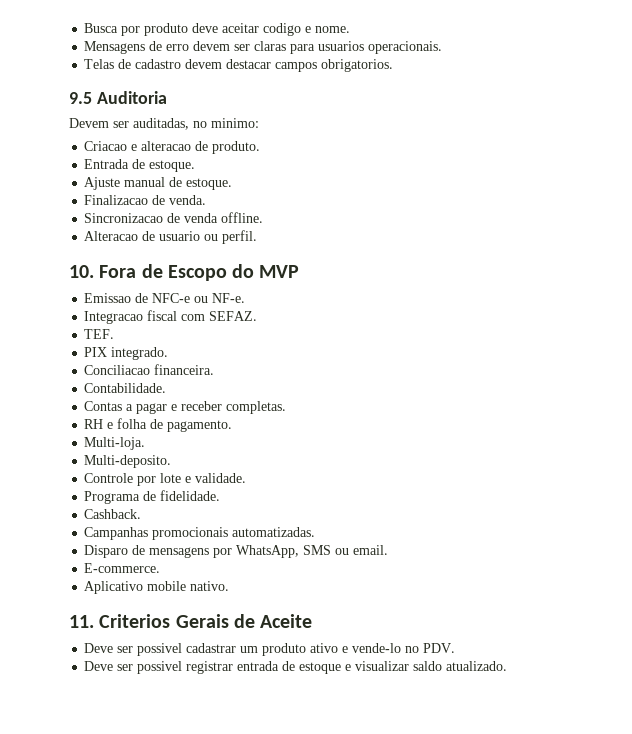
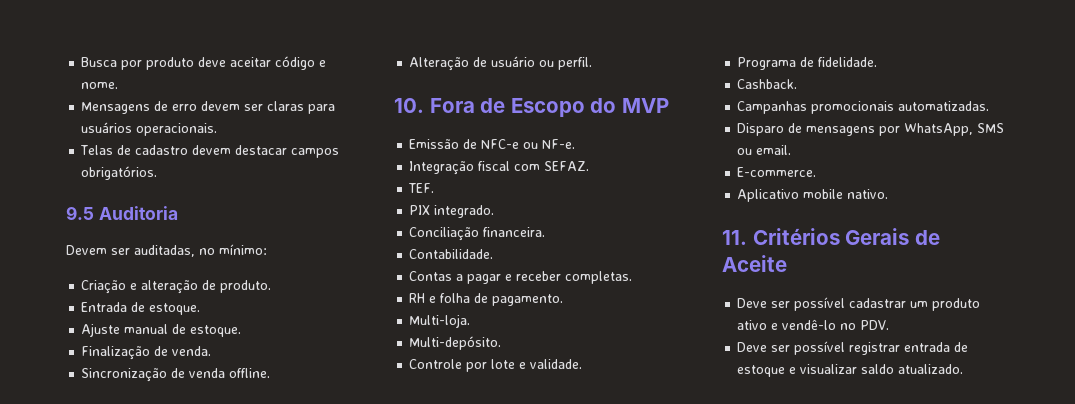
- Busca por produto deve aceitar codigo e nome.
+ Busca por produto deve aceitar código e nome.
- Mensagens de erro devem ser claras para usuarios operacionais.
+ Mensagens de erro devem ser claras para usuários operacionais.
- Telas de cadastro devem destacar campos obrigatorios.
+ Telas de cadastro devem destacar campos obrigatórios.
- Devem ser auditadas, no minimo:
- Criacao e alteracao de produto.
+ Devem ser auditadas, no mínimo:
+ Criação e alteração de produto.
- Finalizacao de venda.
+ Finalização de venda.
- Sincronizacao de venda offline.
+ Sincronização de venda offline.
- Alteracao de usuario ou perfil.
+ Alteração de usuário ou perfil.
- Emissao de NFC-e ou NF-e.
+ Emissão de NFC-e ou NF-e.
- Integracao fiscal com SEFAZ.
+ Integração fiscal com SEFAZ.
- Conciliacao financeira.
+ Conciliação financeira.
- Multi-deposito.
+ Multi-depósito.
- 11. Criterios Gerais de Aceite
+ 11. Critérios Gerais de Aceite
- Deve ser possivel cadastrar um produto ativo e vende-lo no PDV.
+ Deve ser possível cadastrar um produto ativo e vendê-lo no PDV.
- Deve ser possivel registrar entrada de estoque e visualizar saldo atualizado.
+ Deve ser possível registrar entrada de estoque e visualizar saldo atualizado.

